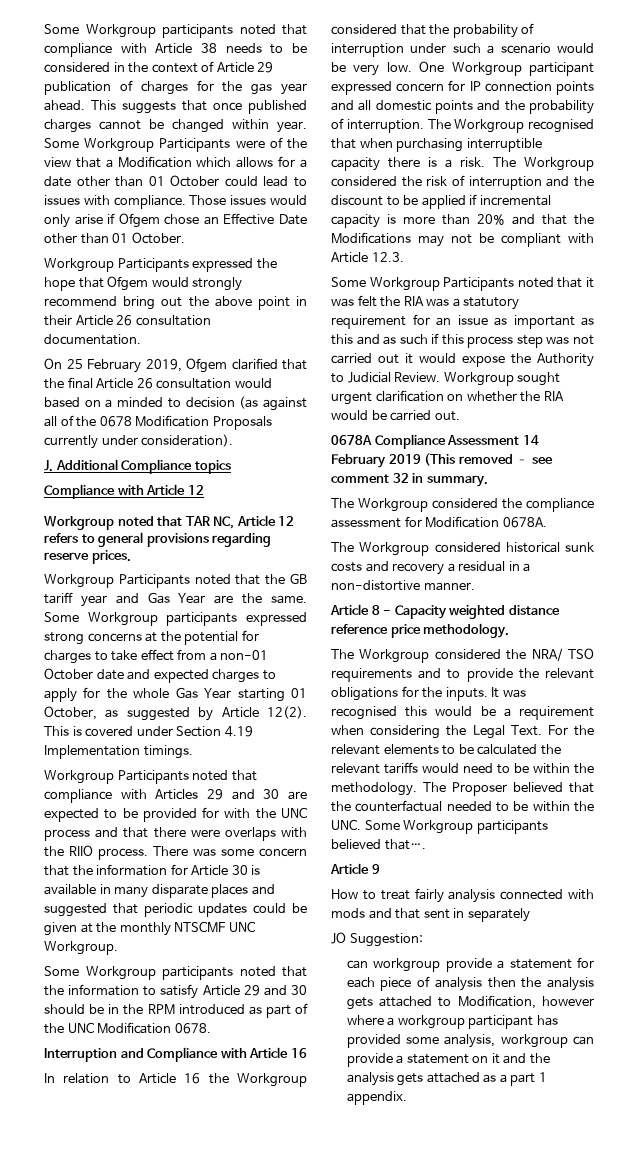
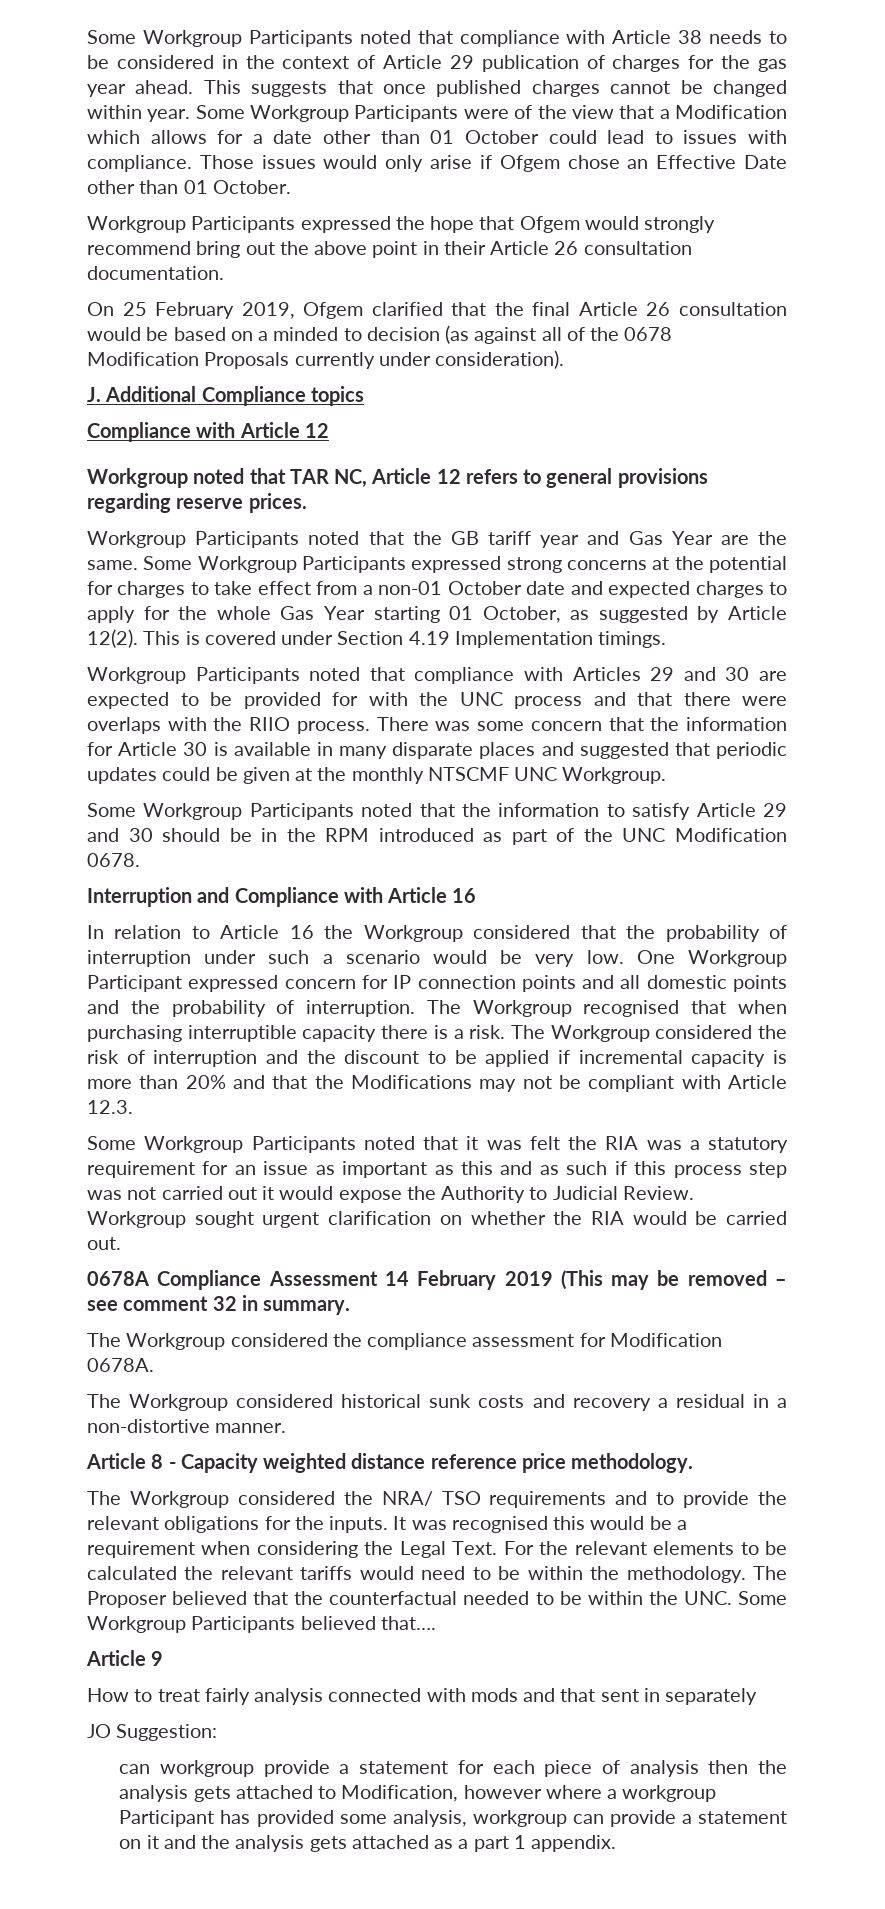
- Some Workgroup participants noted that compliance with Article 38 needs to be considered in the context of Article 29 publication of charges for the gas year ahead.
+ Some Workgroup Participants noted that compliance with Article 38 needs to be considered in the context of Article 29 publication of charges for the gas year ahead.
- On 25 February 2019, Ofgem clarified that the final Article 26 consultation would based on a minded to decision (as against all of the 0678 Modification Proposals currently under consideration).
+ On 25 February 2019, Ofgem clarified that the final Article 26 consultation would be based on a minded to decision (as against all of the 0678 Modification Proposals currently under consideration).
- Some Workgroup participants expressed strong concerns at the potential for charges to take effect from a non-01 October date and expected charges to apply for the whole Gas Year starting 01 October, as suggested by Article 12(2).
+ Some Workgroup Participants expressed strong concerns at the potential for charges to take effect from a non-01 October date and expected charges to apply for the whole Gas Year starting 01 October, as suggested by Article 12(2).
- Some Workgroup participants noted that the information to satisfy Article 29 and 30 should be in the RPM introduced as part of the UNC Modification 0678.
+ Some Workgroup Participants noted that the information to satisfy Article 29 and 30 should be in the RPM introduced as part of the UNC Modification 0678.
- One Workgroup participant expressed concern for IP connection points and all domestic points and the probability of interruption.
+ One Workgroup Participant expressed concern for IP connection points and all domestic points and the probability of interruption.
- 0678A Compliance Assessment 14 February 2019 (This removed – see comment 32 in summary.
+ 0678A Compliance Assessment 14 February 2019 (This may be removed – see comment 32 in summary.
- The Proposer believed that the counterfactual needed to be within the UNC. Some Workgroup participants believed that….
+ The Proposer believed that the counterfactual needed to be within the UNC. Some Workgroup Participants believed that….
- can workgroup provide a statement for each piece of analysis then the analysis gets attached to Modification, however where a workgroup participant has provided some analysis, workgroup can provide a statement on it and the analysis gets attached as a part 1 appendix.
+ can workgroup provide a statement for each piece of analysis then the analysis gets attached to Modification, however where a workgroup Participant has provided some analysis, workgroup can provide a statement on it and the analysis gets attached as a part 1 appendix.

